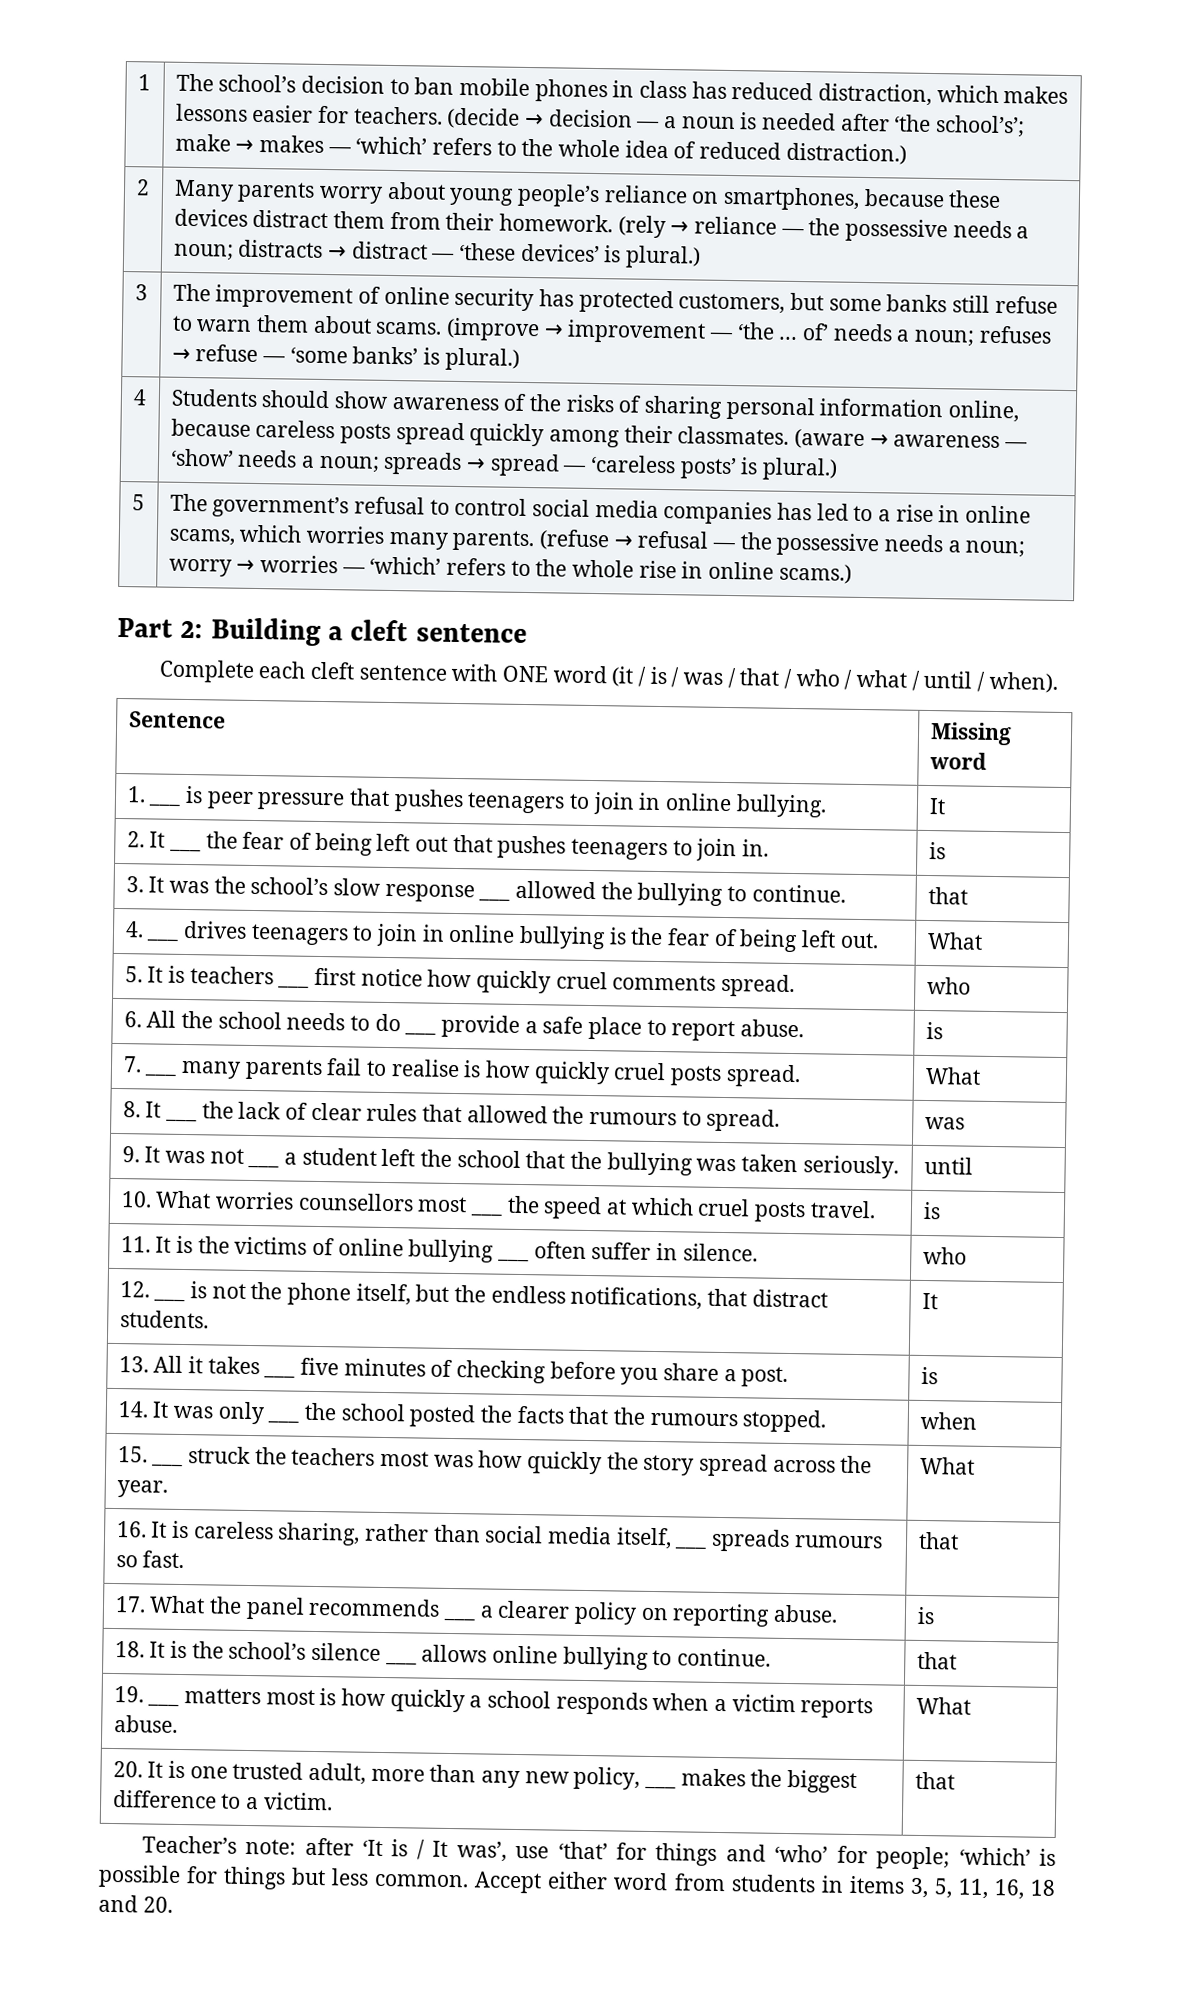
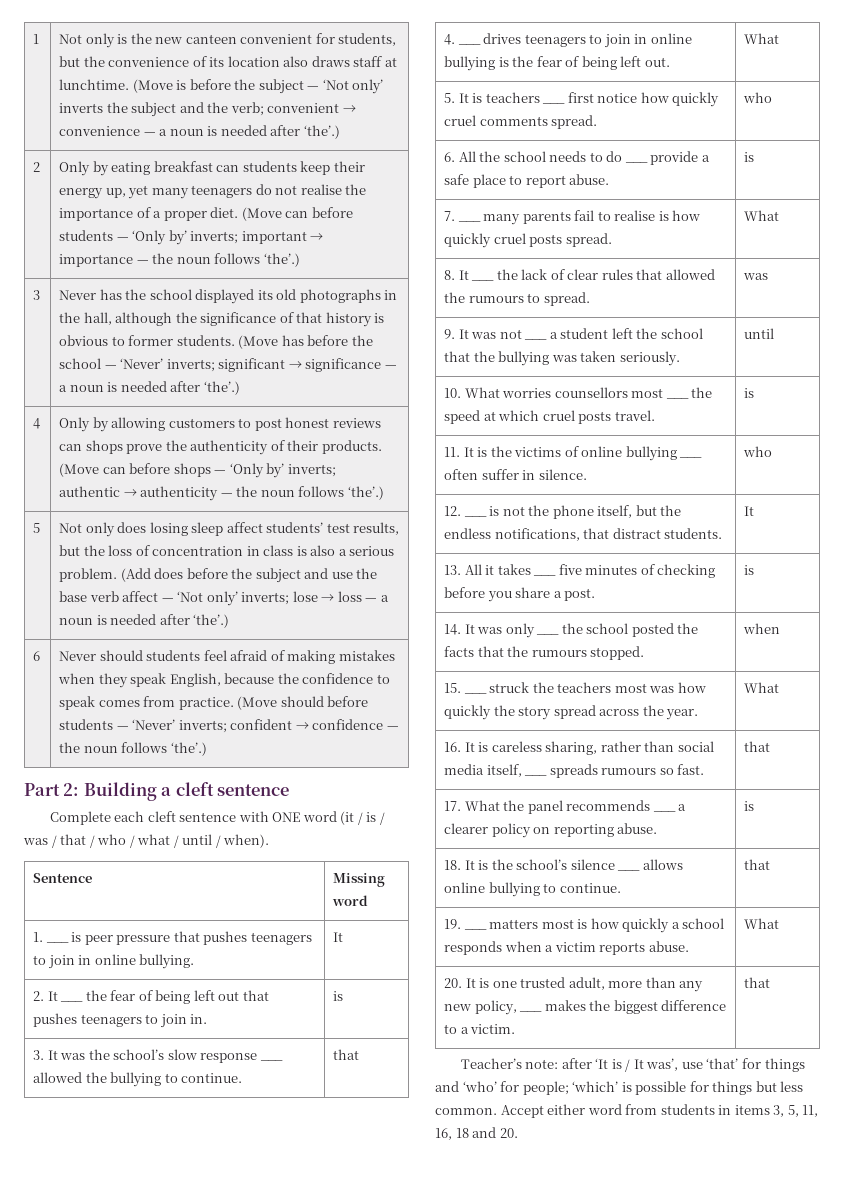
- The school’s decision to ban mobile phones in class has reduced distraction, which makes lessons easier for teachers. (decide → decision — a noun is needed after ‘the school’s’; make → makes — ‘which’ refers to the whole idea of reduced distraction.)
- 2 | Many parents worry about young people’s reliance on smartphones, because these devices distract them from their homework. (rely → reliance — the possessive needs a noun; distracts → distract — ‘these devices’ is plural.)
- 3 | The improvement of online security has protected customers, but some banks still refuse to warn them about scams. (improve → improvement — ‘the … of’ needs a noun; refuses → refuse — ‘some banks’ is plural.)
- 4 | Students should show awareness of the risks of sharing personal information online, because careless posts spread quickly among their classmates. (aware → awareness — ‘show’ needs a noun; spreads → spread — ‘careless posts’ is plural.)
- 5 | The government’s refusal to control social media companies has led to a rise in online scams, which worries many parents. (refuse → refusal — the possessive needs a noun; worry → worries — ‘which’ refers to the whole rise in online scams.)
+ Not only is the new canteen convenient for students, but the convenience of its location also draws staff at lunchtime. (Move is before the subject — ‘Not only’ inverts the subject and the verb; convenient → convenience — a noun is needed after ‘the’.)
+ 2 | Only by eating breakfast can students keep their energy up, yet many teenagers do not realise the importance of a proper diet. (Move can before students — ‘Only by’ inverts; important → importance — the noun follows ‘the’.)
+ 3 | Never has the school displayed its old photographs in the hall, although the significance of that history is obvious to former students. (Move has before the school — ‘Never’ inverts; significant → significance — a noun is needed after ‘the’.)
+ 4 | Only by allowing customers to post honest reviews can shops prove the authenticity of their products. (Move can before shops — ‘Only by’ inverts; authentic → authenticity — the noun follows ‘the’.)
+ 5 | Not only does losing sleep affect students’ test results, but the loss of concentration in class is also a serious problem. (Add does before the subject and use the base verb affect — ‘Not only’ inverts; lose → loss — a noun is needed after ‘the’.)
+ 6 | Never should students feel afraid of making mistakes when they speak English, because the confidence to speak comes from practice. (Move should before students — ‘Never’ inverts; confident → confidence — the noun follows ‘the’.)

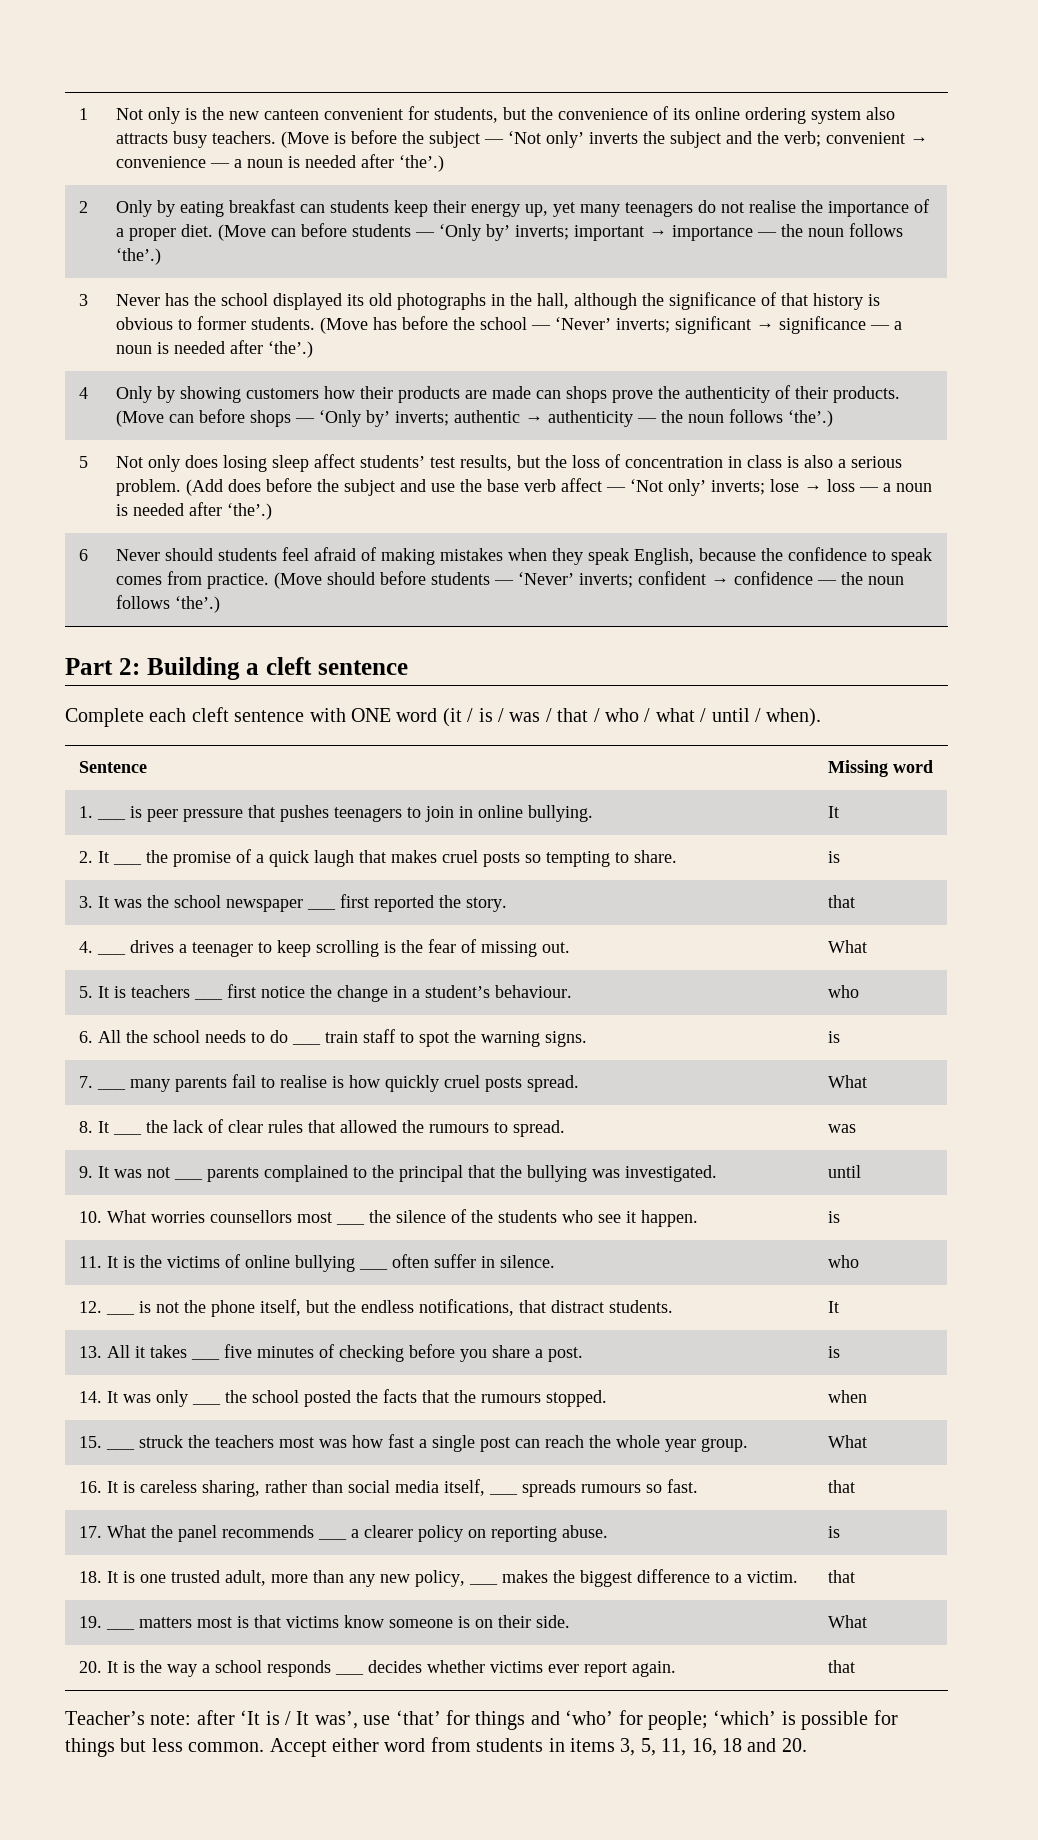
- Not only is the new canteen convenient for students, but the convenience of its location also draws staff at lunchtime.
+ Not only is the new canteen convenient for students, but the convenience of its online ordering system also attracts busy teachers.
- 4 | Only by allowing customers to post honest reviews can shops prove the authenticity of their products. (Move can before shops — ‘Only by’ inverts; authentic → authenticity — the noun follows ‘the’.)
+ 4 | Only by showing customers how their products are made can shops prove the authenticity of their products. (Move can before shops — ‘Only by’ inverts; authentic → authenticity — the noun follows ‘the’.)
- 2. It ___ the fear of being left out that pushes teenagers to join in. | is
+ 2. It ___ the promise of a quick laugh that makes cruel posts so tempting to share. | is
- 3. It was the school’s slow response ___ allowed the bullying to continue. | that
- 4. ___ drives teenagers to join in online bullying is the fear of being left out. | What
+ 3. It was the school newspaper ___ first reported the story. | that
+ 4. ___ drives a teenager to keep scrolling is the fear of missing out. | What
- 5. It is teachers ___ first notice how quickly cruel comments spread. | who
+ 5. It is teachers ___ first notice the change in a student’s behaviour. | who
- 6. All the school needs to do ___ provide a safe place to report abuse. | is
+ 6. All the school needs to do ___ train staff to spot the warning signs. | is
- 9. It was not ___ a student left the school that the bullying was taken seriously. | until
+ 9. It was not ___ parents complained to the principal that the bullying was investigated. | until
- 10. What worries counsellors most ___ the speed at which cruel posts travel. | is
+ 10. What worries counsellors most ___ the silence of the students who see it happen. | is
- 15. ___ struck the teachers most was how quickly the story spread across the year. | What
+ 15. ___ struck the teachers most was how fast a single post can reach the whole year group. | What
- 18. It is the school’s silence ___ allows online bullying to continue. | that
- 19. ___ matters most is how quickly a school responds when a victim reports abuse. | What
- 20. It is one trusted adult, more than any new policy, ___ makes the biggest difference to a victim. | that
+ 18. It is one trusted adult, more than any new policy, ___ makes the biggest difference to a victim. | that
+ 19. ___ matters most is that victims know someone is on their side. | What
+ 20. It is the way a school responds ___ decides whether victims ever report again. | that

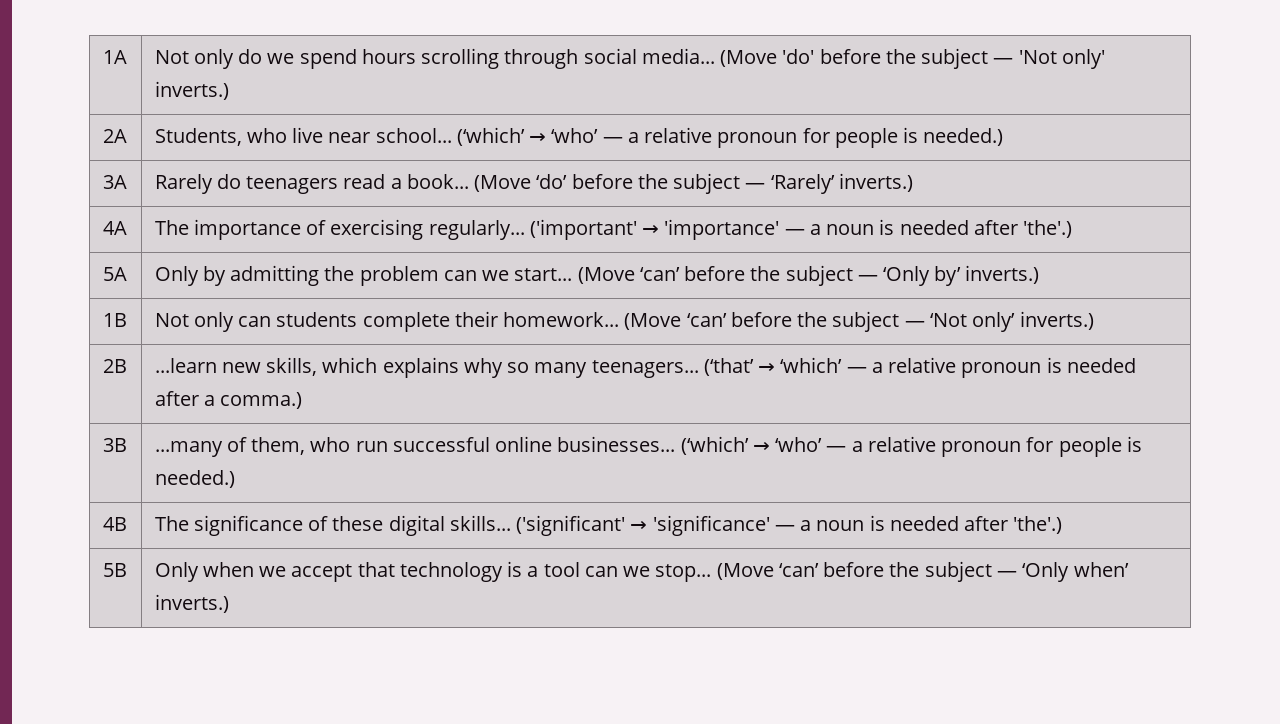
- 1 | Not only is the new canteen convenient for students, but the convenience of its online ordering system also attracts busy teachers. (Move is before the subject — ‘Not only’ inverts the subject and the verb; convenient → convenience — a noun is needed after ‘the’.)
- 2 | Only by eating breakfast can students keep their energy up, yet many teenagers do not realise the importance of a proper diet. (Move can before students — ‘Only by’ inverts; important → importance — the noun follows ‘the’.)
- 3 | Never has the school displayed its old photographs in the hall, although the significance of that history is obvious to former students. (Move has before the school — ‘Never’ inverts; significant → significance — a noun is needed after ‘the’.)
- 4 | Only by showing customers how their products are made can shops prove the authenticity of their products. (Move can before shops — ‘Only by’ inverts; authentic → authenticity — the noun follows ‘the’.)
- 5 | Not only does losing sleep affect students’ test results, but the loss of concentration in class is also a serious problem. (Add does before the subject and use the base verb affect — ‘Not only’ inverts; lose → loss — a noun is needed after ‘the’.)
- 6 | Never should students feel afraid of making mistakes when they speak English, because the confidence to speak comes from practice. (Move should before students — ‘Never’ inverts; confident → confidence — the noun follows ‘the’.)
- Part 2: Building a cleft sentence
- Complete each cleft sentence with ONE word (it / is / was / that / who / what / until / when).
- Sentence | Missing word
- 1. ___ is peer pressure that pushes teenagers to join in online bullying. | It
- 2. It ___ the promise of a quick laugh that makes cruel posts so tempting to share. | is
- 3. It was the school newspaper ___ first reported the story. | that
- 4. ___ drives a teenager to keep scrolling is the fear of missing out. | What
- 5. It is teachers ___ first notice the change in a student’s behaviour. | who
- 6. All the school needs to do ___ train staff to spot the warning signs. | is
- 7. ___ many parents fail to realise is how quickly cruel posts spread. | What
- 8. It ___ the lack of clear rules that allowed the rumours to spread. | was
- 9. It was not ___ parents complained to the principal that the bullying was investigated. | until
- 10. What worries counsellors most ___ the silence of the students who see it happen. | is
- 11. It is the victims of online bullying ___ often suffer in silence. | who
- 12. ___ is not the phone itself, but the endless notifications, that distract students. | It
- 13. All it takes ___ five minutes of checking before you share a post. | is
- 14. It was only ___ the school posted the facts that the rumours stopped. | when
- 15. ___ struck the teachers most was how fast a single post can reach the whole year group. | What
- 16. It is careless sharing, rather than social media itself, ___ spreads rumours so fast. | that
- 17. What the panel recommends ___ a clearer policy on reporting abuse. | is
- 18. It is one trusted adult, more than any new policy, ___ makes the biggest difference to a victim. | that
- 19. ___ matters most is that victims know someone is on their side. | What
- 20. It is the way a school responds ___ decides whether victims ever report again. | that
- Teacher’s note: after ‘It is / It was’, use ‘that’ for things and ‘who’ for people; ‘which’ is possible for things but less common. Accept either word from students in items 3, 5, 11, 16, 18 and 20.
+ 1A | Not only do we spend hours scrolling through social media... (Move 'do' before the subject — 'Not only' inverts.)
+ 2A | Students, who live near school... (‘which’ → ‘who’ — a relative pronoun for people is needed.)
+ 3A | Rarely do teenagers read a book... (Move ‘do’ before the subject — ‘Rarely’ inverts.)
+ 4A | The importance of exercising regularly... ('important' → 'importance' — a noun is needed after 'the'.)
+ 5A | Only by admitting the problem can we start... (Move ‘can’ before the subject — ‘Only by’ inverts.)
+ 1B | Not only can students complete their homework... (Move ‘can’ before the subject — ‘Not only’ inverts.)
+ 2B | ...learn new skills, which explains why so many teenagers... (‘that’ → ‘which’ — a relative pronoun is needed after a comma.)
+ 3B | ...many of them, who run successful online businesses... (‘which’ → ‘who’ — a relative pronoun for people is needed.)
+ 4B | The significance of these digital skills... ('significant' → 'significance' — a noun is needed after 'the'.)
+ 5B | Only when we accept that technology is a tool can we stop... (Move ‘can’ before the subject — ‘Only when’ inverts.)

